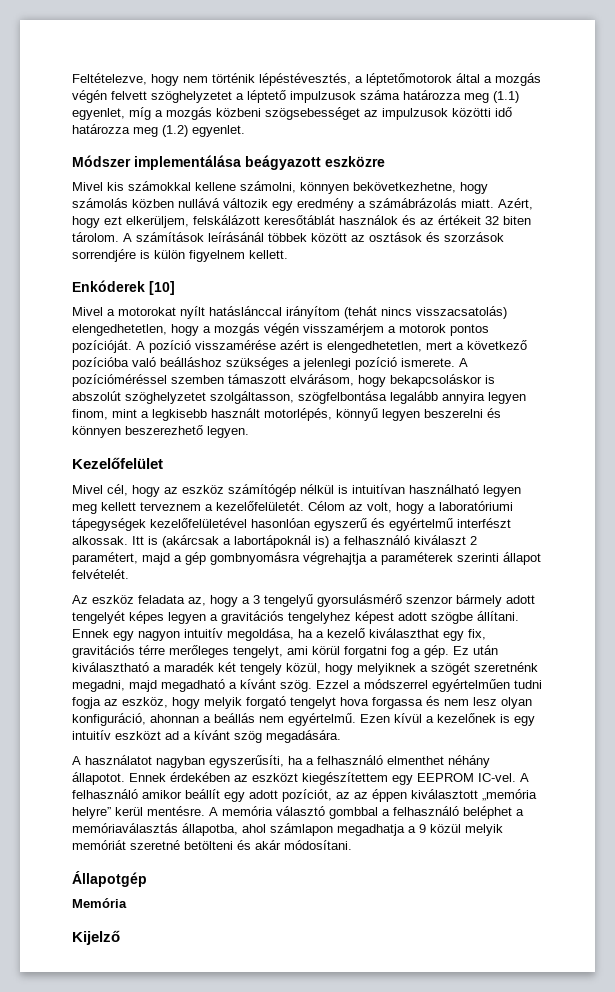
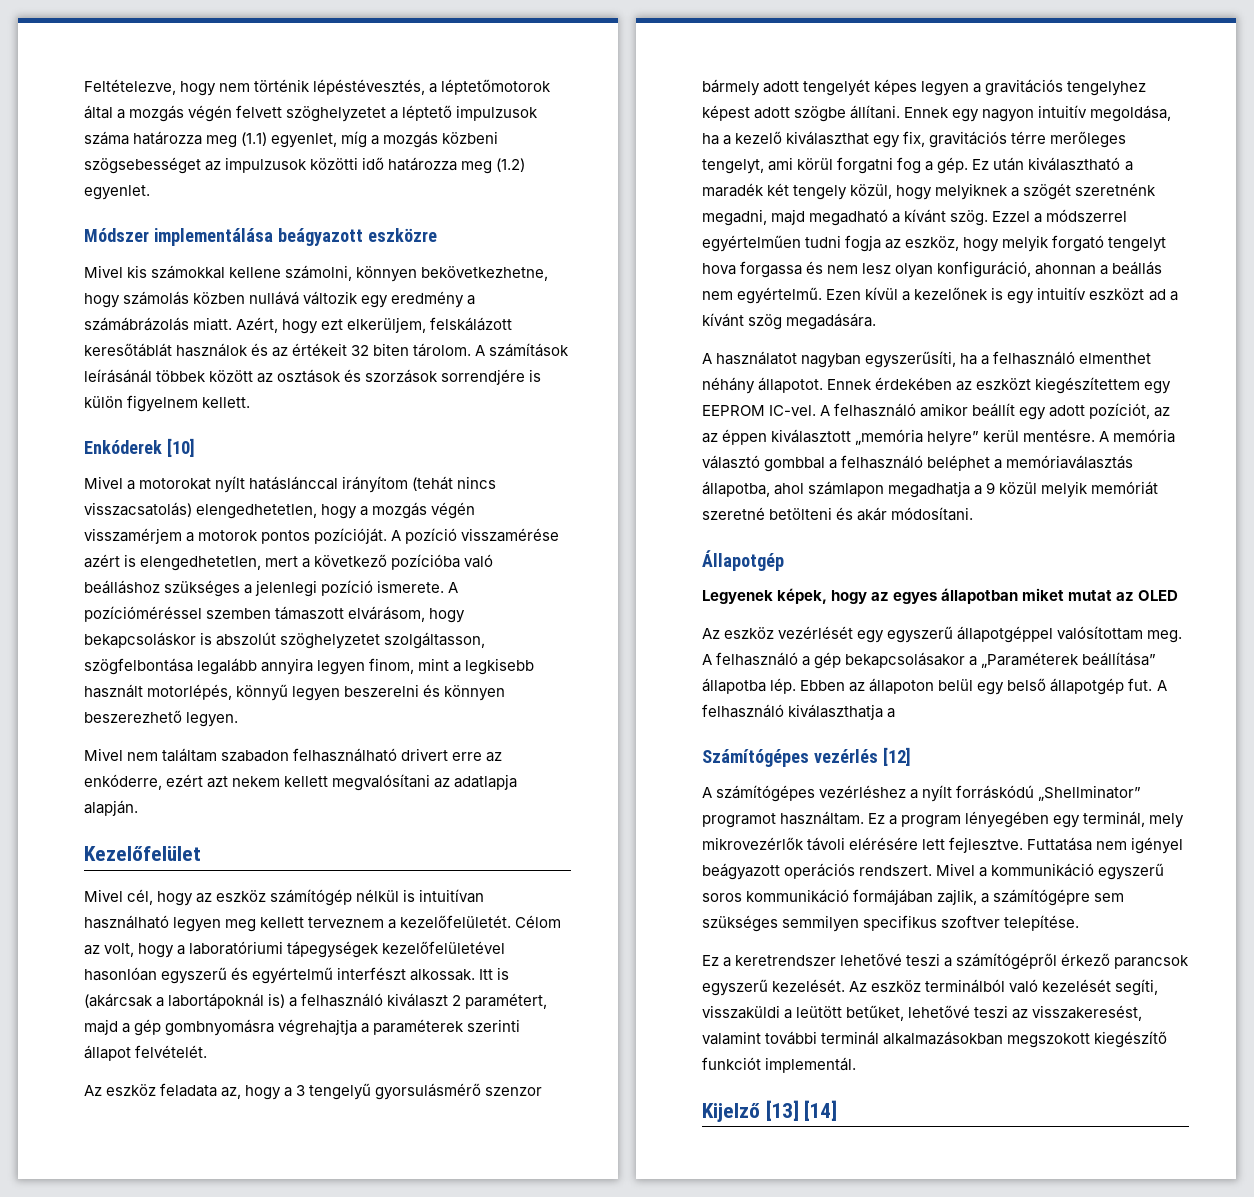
+ Mivel nem találtam szabadon felhasználható drivert erre az enkóderre, ezért azt nekem kellett megvalósítani az adatlapja alapján.
- Memória
+ Legyenek képek, hogy az egyes állapotban miket mutat az OLED
+ Az eszköz vezérlését egy egyszerű állapotgéppel valósítottam meg. A felhasználó a gép bekapcsolásakor a „Paraméterek beállítása” állapotba lép. Ebben az állapoton belül egy belső állapotgép fut. A felhasználó kiválaszthatja a
+ Számítógépes vezérlés [12]
+ A számítógépes vezérléshez a nyílt forráskódú „Shellminator” programot használtam. Ez a program lényegében egy terminál, mely mikrovezérlők távoli elérésére lett fejlesztve. Futtatása nem igényel beágyazott operációs rendszert. Mivel a kommunikáció egyszerű soros kommunikáció formájában zajlik, a számítógépre sem szükséges semmilyen specifikus szoftver telepítése.
+ Ez a keretrendszer lehetővé teszi a számítógépről érkező parancsok egyszerű kezelését. Az eszköz terminálból való kezelését segíti, visszaküldi a leütött betűket, lehetővé teszi az visszakeresést, valamint további terminál alkalmazásokban megszokott kiegészítő funkciót implementál.
- Kijelző
+ Kijelző [13] [14]

